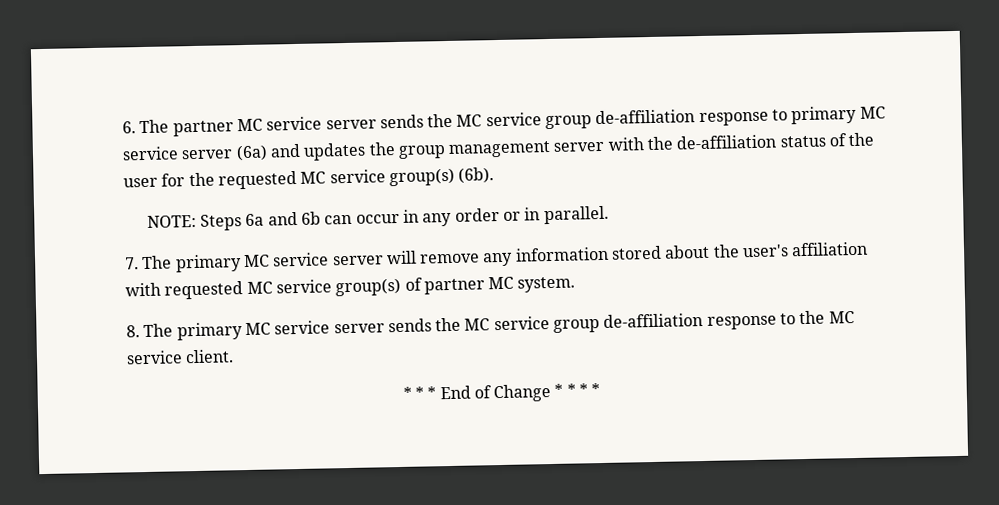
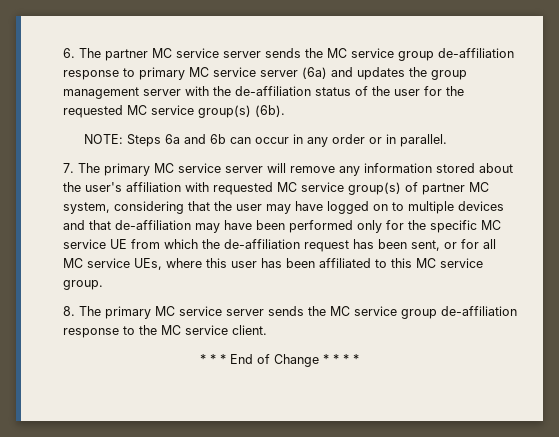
- 7. The primary MC service server will remove any information stored about the user's affiliation with requested MC service group(s) of partner MC system.
+ 7. The primary MC service server will remove any information stored about the user's affiliation with requested MC service group(s) of partner MC system, considering that the user may have logged on to multiple devices and that de-affiliation may have been performed only for the specific MC service UE from which the de-affiliation request has been sent, or for all MC service UEs, where this user has been affiliated to this MC service group.

